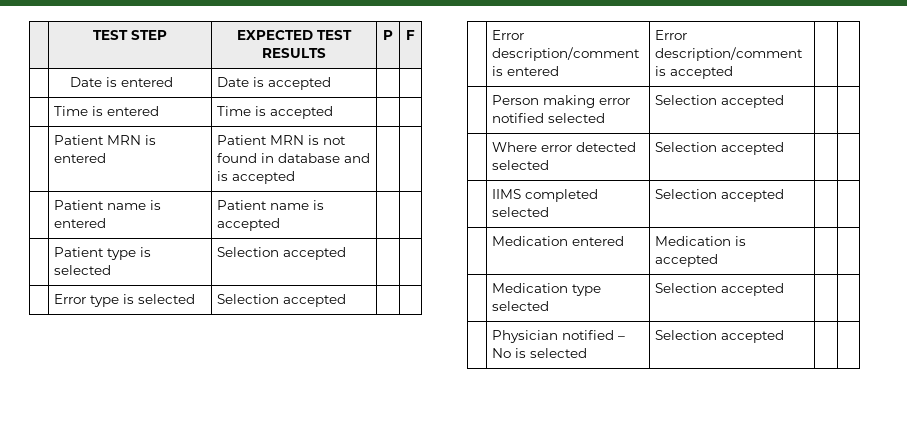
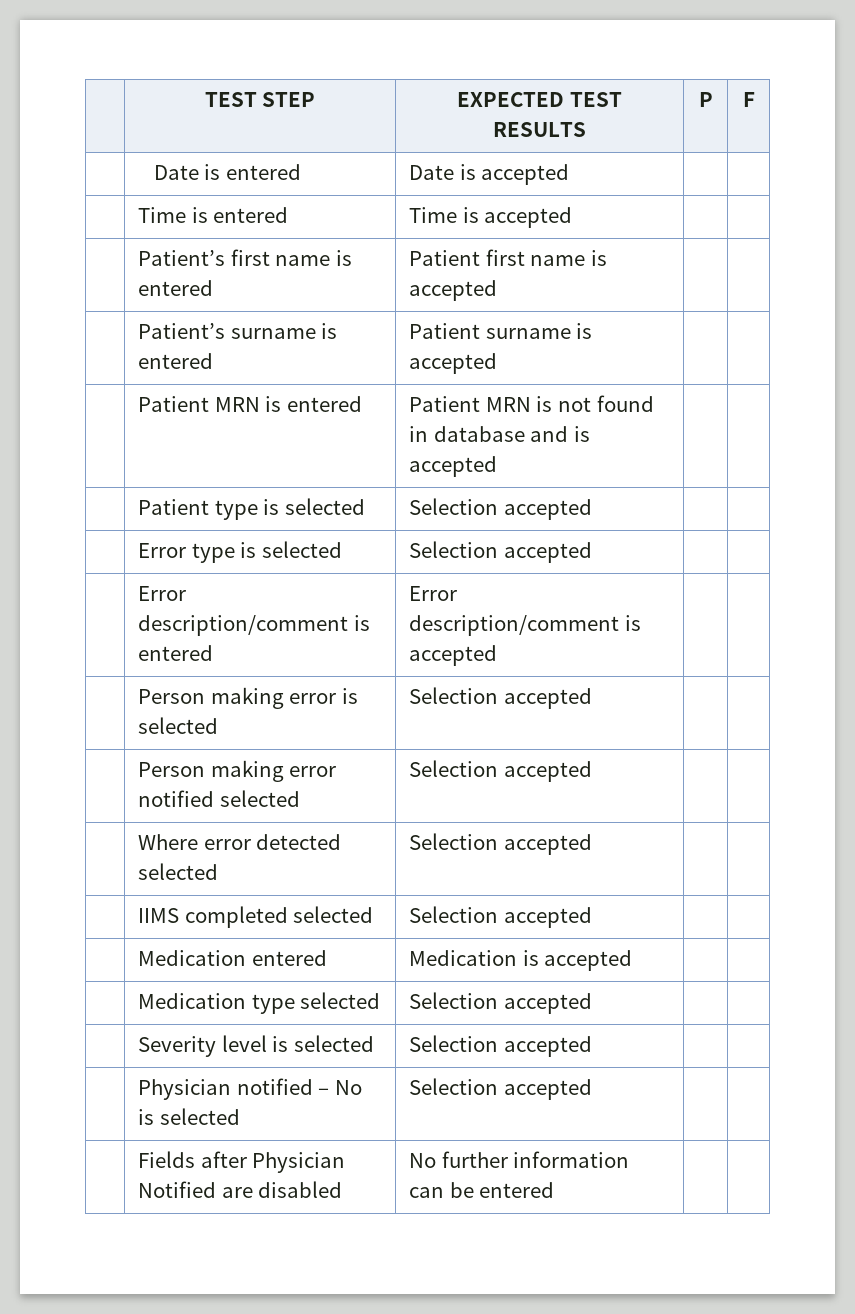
+ | Patient’s first name is entered | Patient first name is accepted | |
+ | Patient’s surname is entered | Patient surname is accepted | |
- | Patient name is entered | Patient name is accepted | |
+ | Person making error is selected | Selection accepted | |
+ | Severity level is selected | Selection accepted | |
+ | Fields after Physician Notified are disabled | No further information can be entered | |

